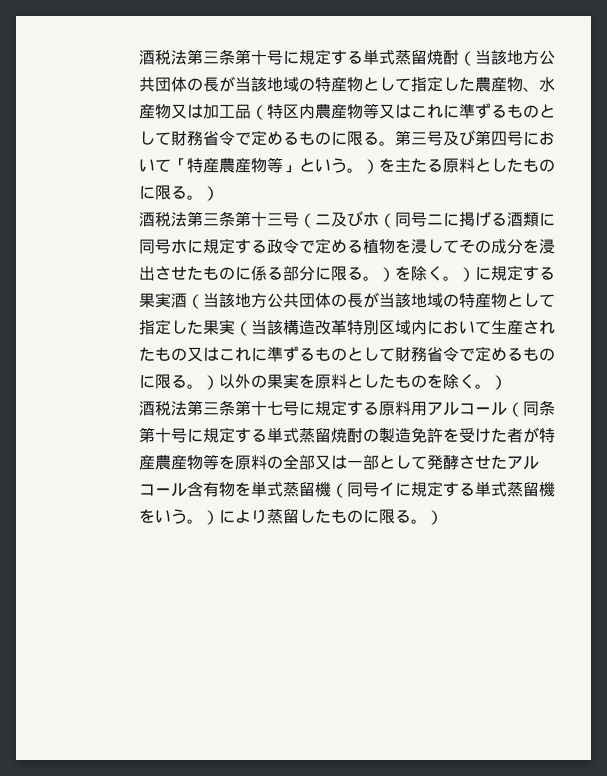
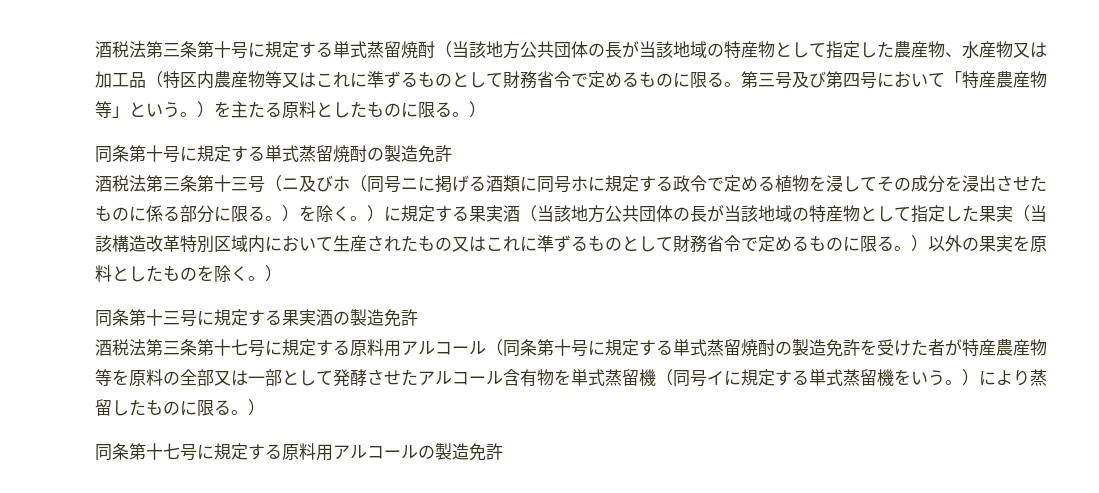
  第三号及び第四号において「特産農産物等」という。）を主たる原料としたものに限る。）
+ 同条第十号に規定する単式蒸留焼酎の製造免許
+ 同条第十三号に規定する果実酒の製造免許
+ 同条第十七号に規定する原料用アルコールの製造免許

